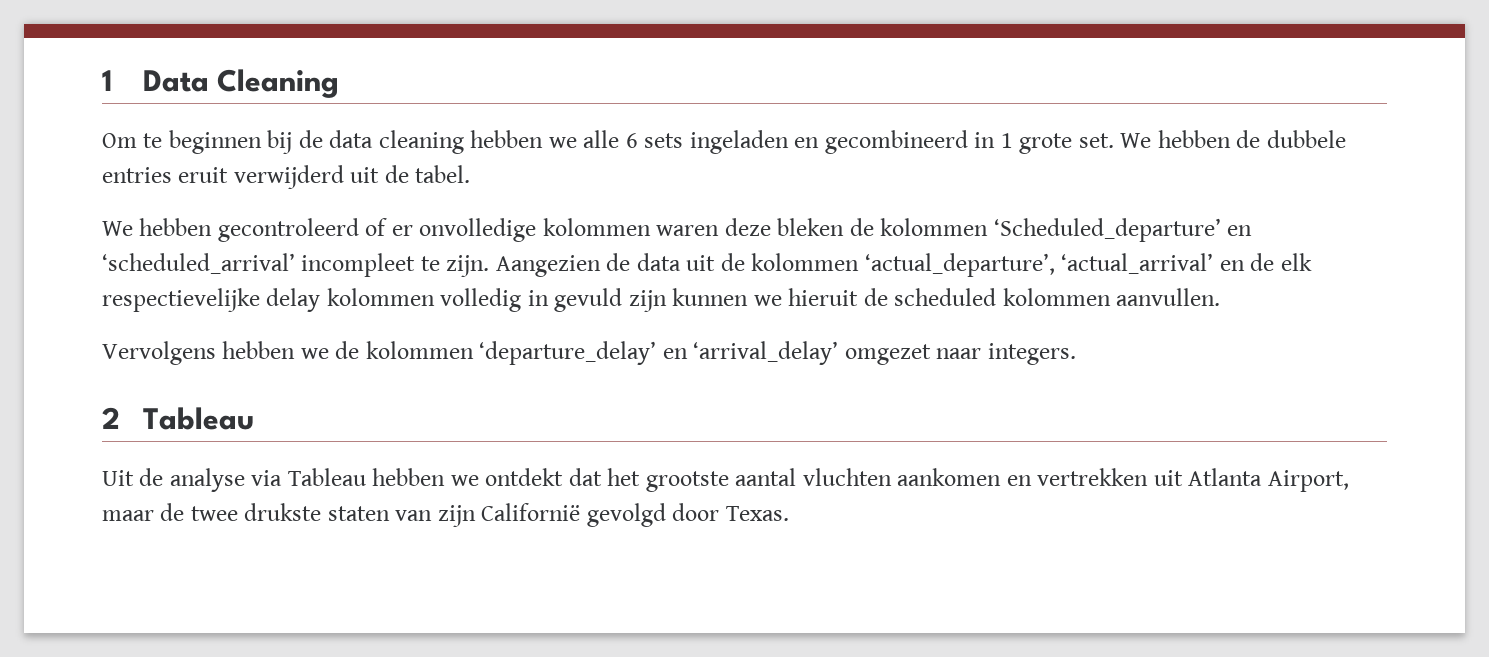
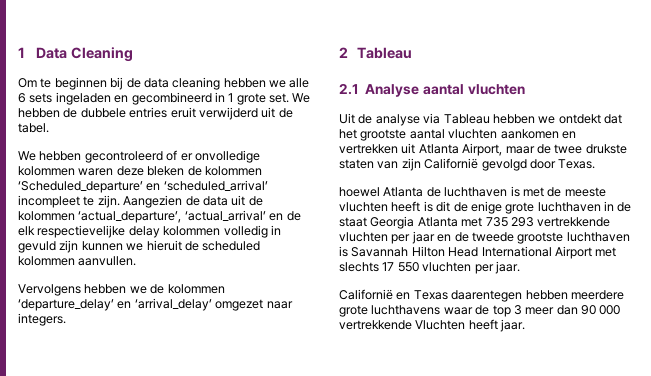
+ 2.1 Analyse aantal vluchten
+ hoewel Atlanta de luchthaven is met de meeste vluchten heeft is dit de enige grote luchthaven in de staat Georgia Atlanta met 735 293 vertrekkende vluchten per jaar en de tweede grootste luchthaven is Savannah Hilton Head International Airport met slechts 17 550 vluchten per jaar.
+ Californië en Texas daarentegen hebben meerdere grote luchthavens waar de top 3 meer dan 90 000 vertrekkende Vluchten heeft jaar.

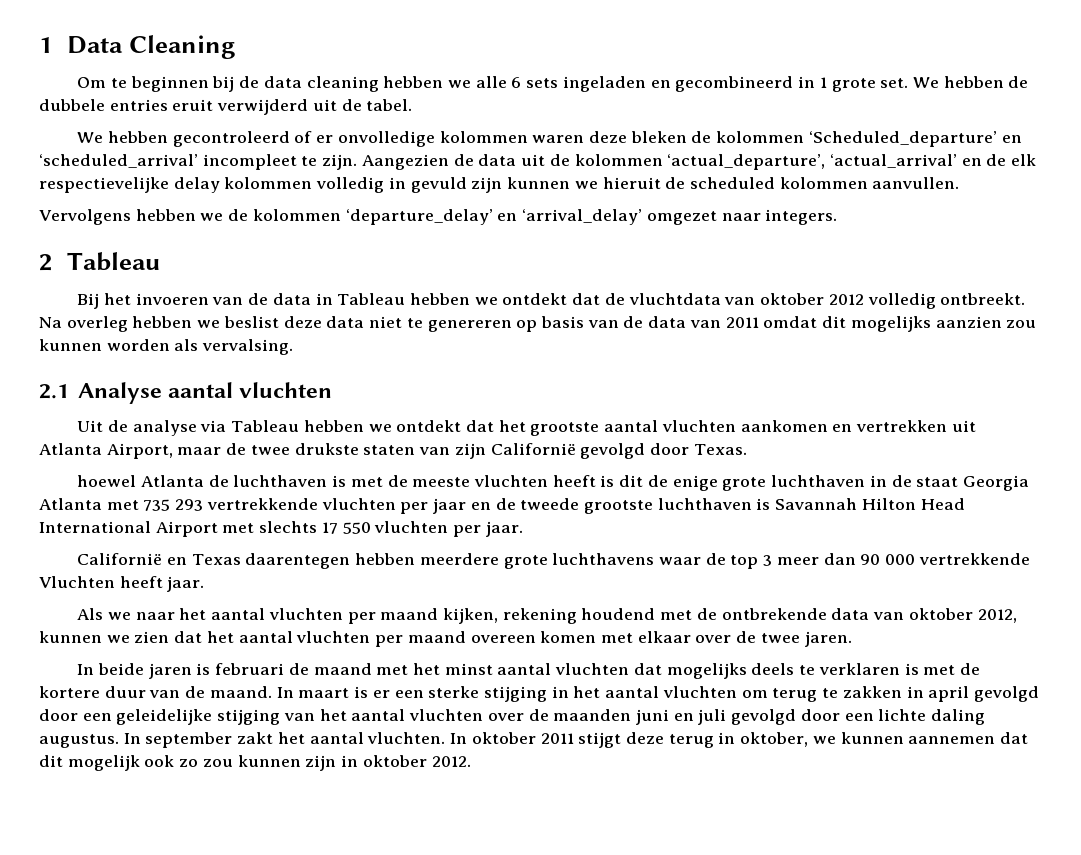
+ Bij het invoeren van de data in Tableau hebben we ontdekt dat de vluchtdata van oktober 2012 volledig ontbreekt. Na overleg hebben we beslist deze data niet te genereren op basis van de data van 2011 omdat dit mogelijks aanzien zou kunnen worden als vervalsing.
+ Als we naar het aantal vluchten per maand kijken, rekening houdend met de ontbrekende data van oktober 2012, kunnen we zien dat het aantal vluchten per maand overeen komen met elkaar over de twee jaren.
+ In beide jaren is februari de maand met het minst aantal vluchten dat mogelijks deels te verklaren is met de kortere duur van de maand. In maart is er een sterke stijging in het aantal vluchten om terug te zakken in april gevolgd door een geleidelijke stijging van het aantal vluchten over de maanden juni en juli gevolgd door een lichte daling augustus. In september zakt het aantal vluchten. In oktober 2011 stijgt deze terug in oktober, we kunnen aannemen dat dit mogelijk ook zo zou kunnen zijn in oktober 2012.

